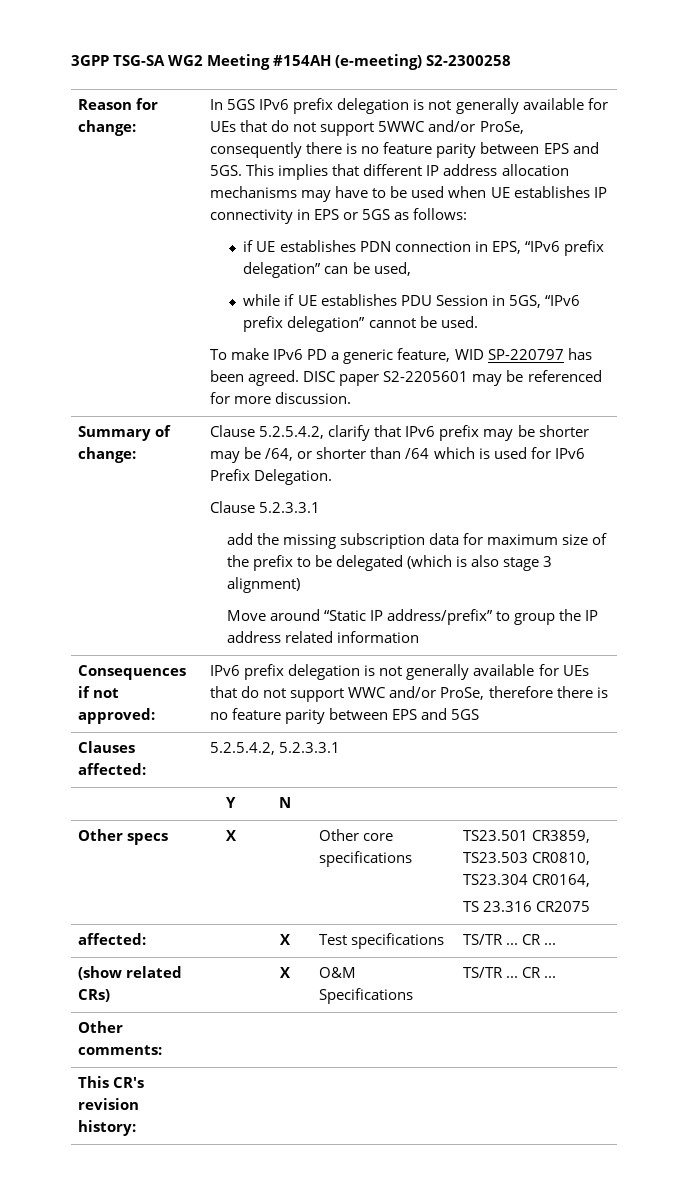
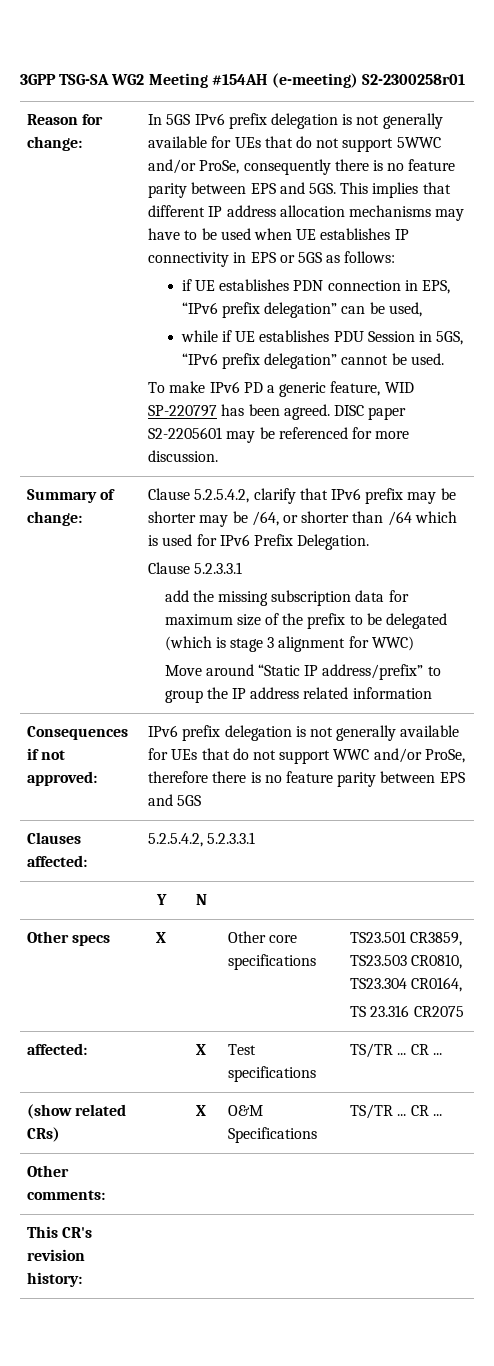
- 3GPP TSG-SA WG2 Meeting #154AH (e-meeting) S2-2300258
+ 3GPP TSG-SA WG2 Meeting #154AH (e-meeting) S2-2300258r01
- add the missing subscription data for maximum size of the prefix to be delegated (which is also stage 3 alignment)
+ add the missing subscription data for maximum size of the prefix to be delegated (which is stage 3 alignment for WWC)

